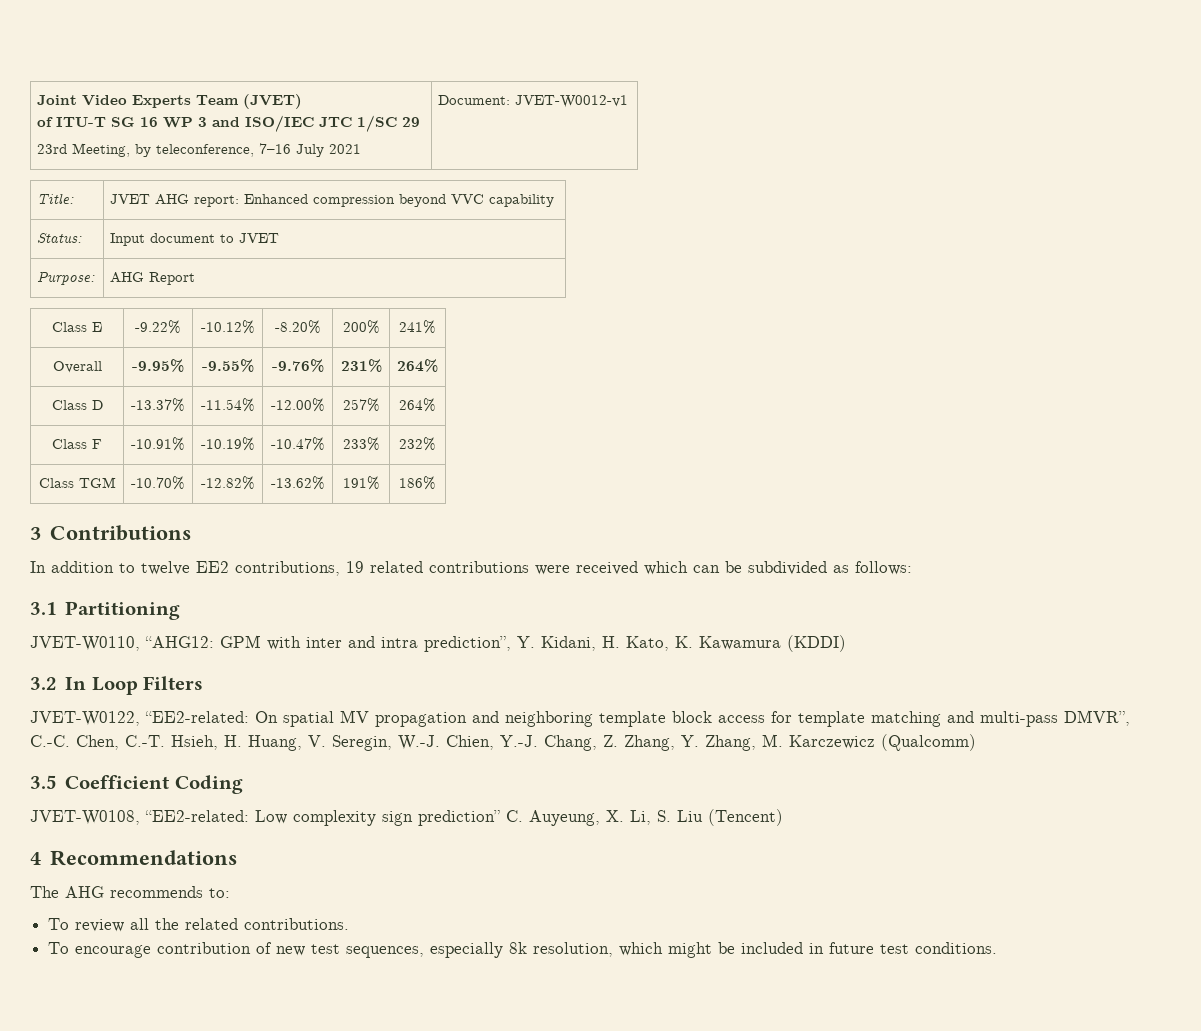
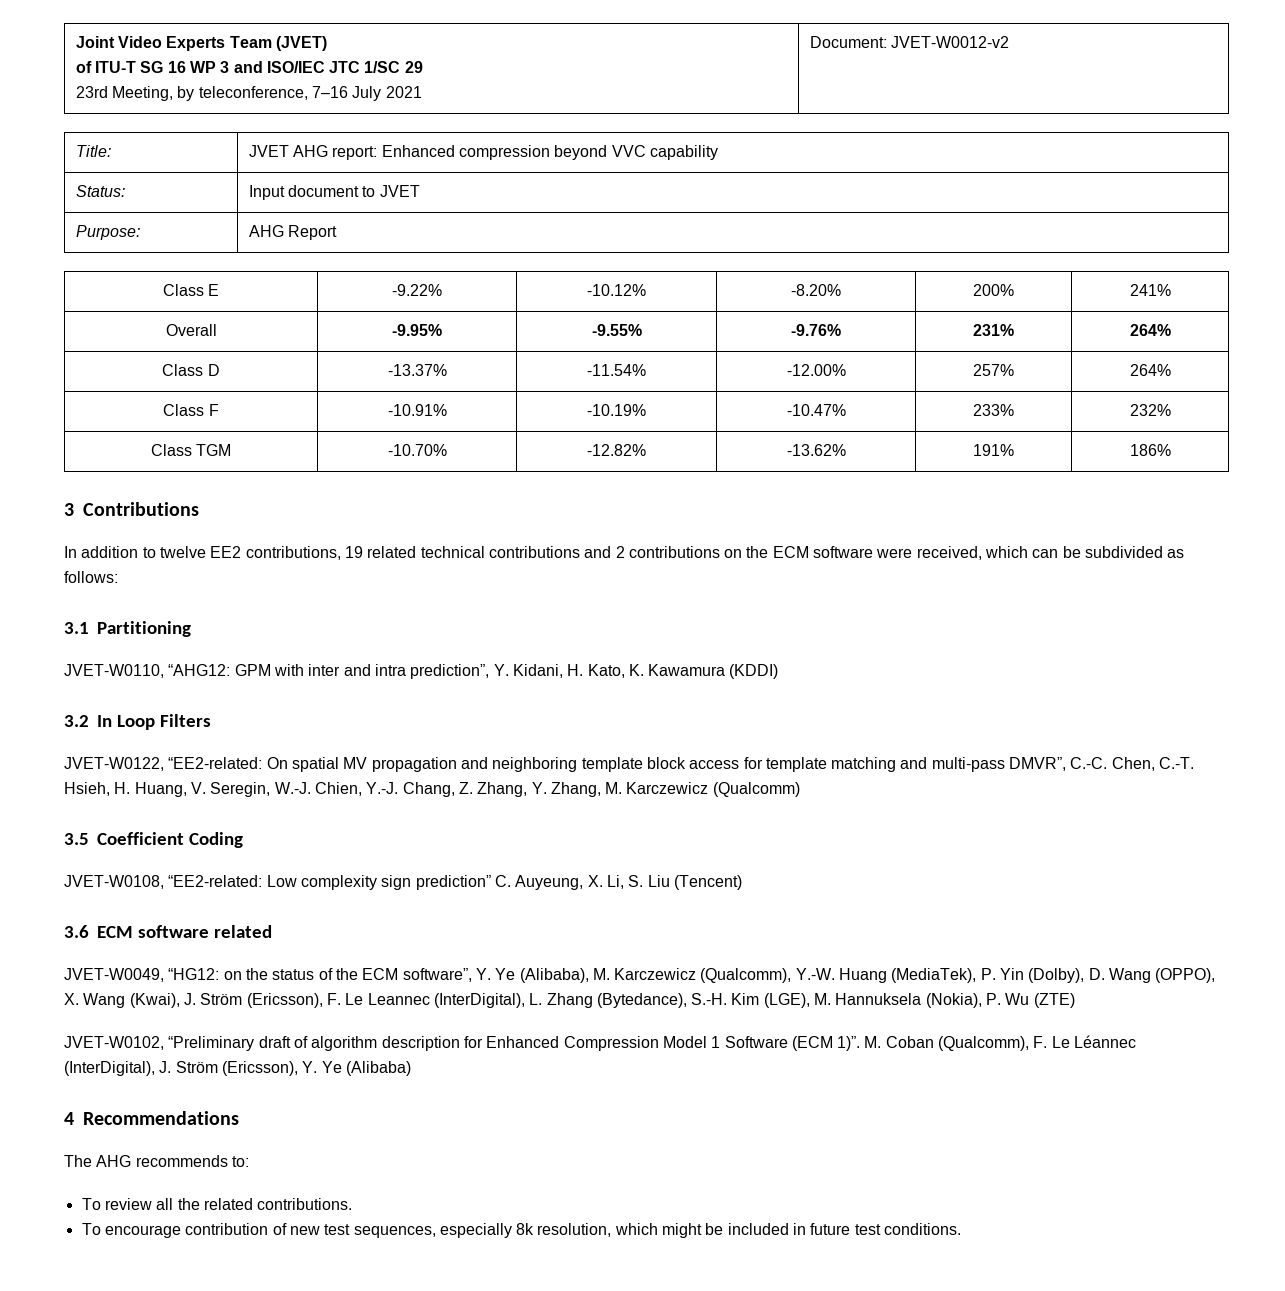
  Joint Video Experts Team (JVET)
  of ITU-T SG 16 WP 3 and ISO/IEC JTC 1/SC 29
- 23rd Meeting, by teleconference, 7–16 July 2021 | Document: JVET-W0012-v1
+ 23rd Meeting, by teleconference, 7–16 July 2021 | Document: JVET-W0012-v2
- In addition to twelve EE2 contributions, 19 related contributions were received which can be subdivided as follows:
+ In addition to twelve EE2 contributions, 19 related technical contributions and 2 contributions on the ECM software were received, which can be subdivided as follows:
+ 3.6 ECM software related
+ JVET-W0049, “HG12: on the status of the ECM software”, Y. Ye (Alibaba), M. Karczewicz (Qualcomm), Y.-W. Huang (MediaTek), P. Yin (Dolby), D. Wang (OPPO), X. Wang (Kwai), J. Ström (Ericsson), F. Le Leannec (InterDigital), L. Zhang (Bytedance), S.-H. Kim (LGE), M. Hannuksela (Nokia), P. Wu (ZTE)
+ JVET-W0102, “Preliminary draft of algorithm description for Enhanced Compression Model 1 Software (ECM 1)”. M. Coban (Qualcomm), F. Le Léannec (InterDigital), J. Ström (Ericsson), Y. Ye (Alibaba)

